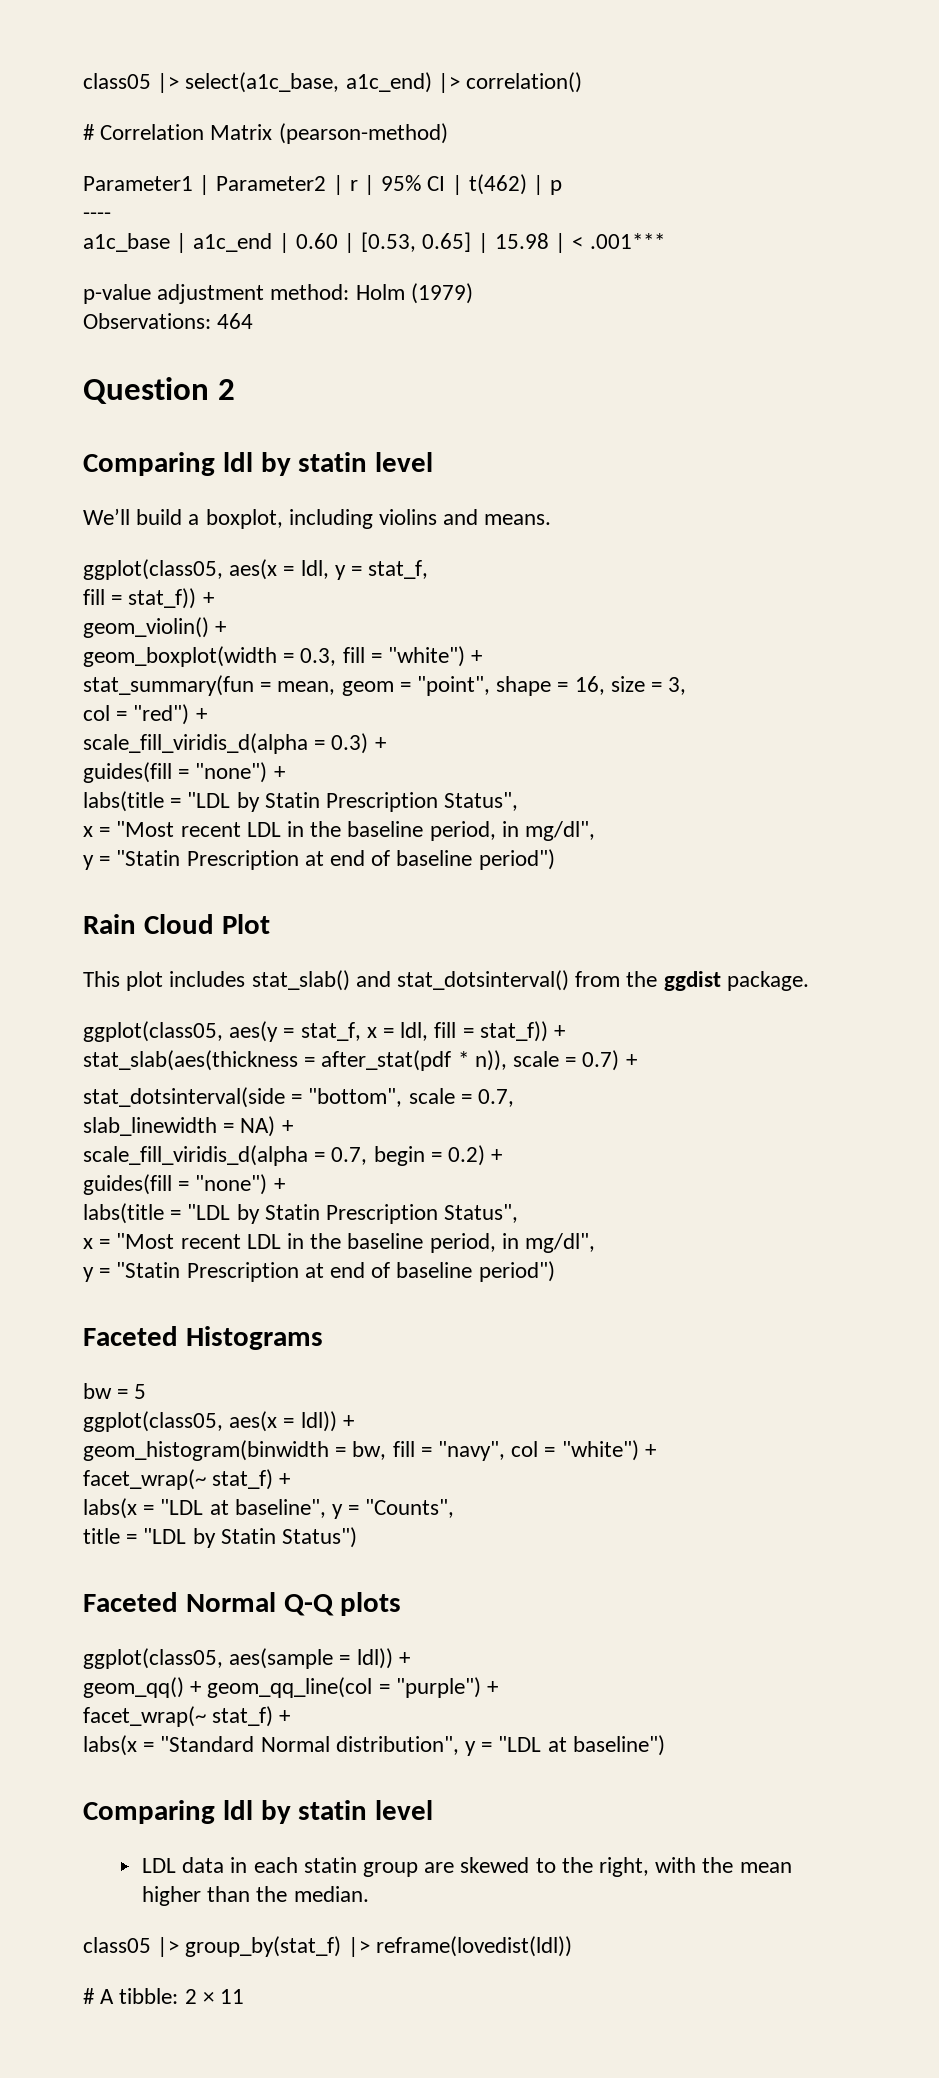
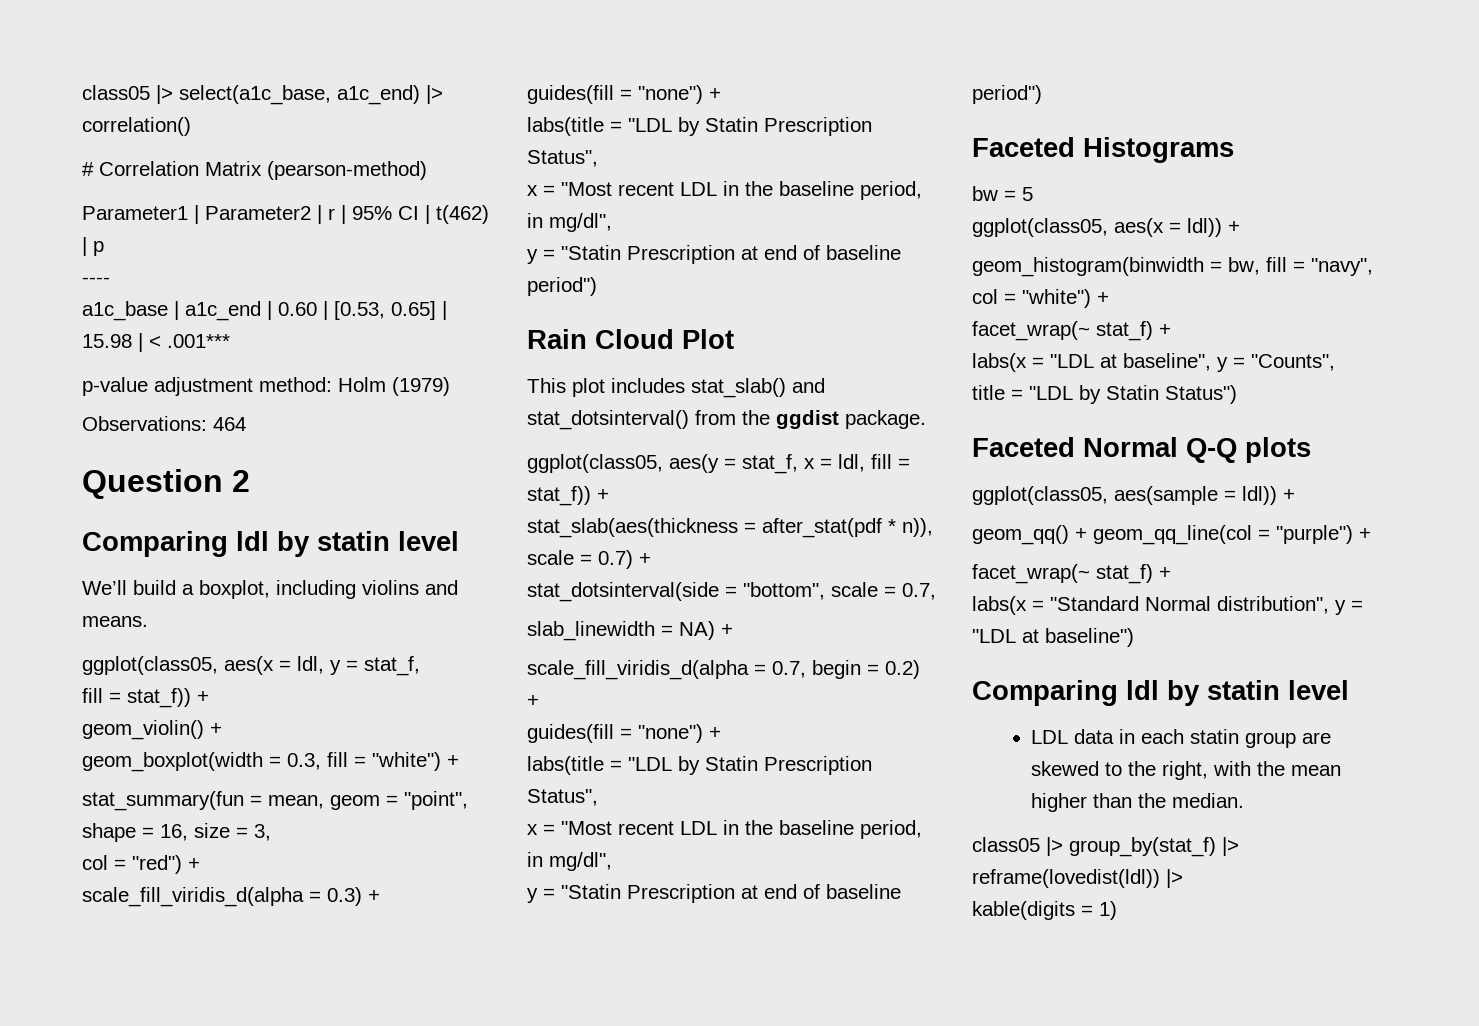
- class05 |> group_by(stat_f) |> reframe(lovedist(ldl))
- # A tibble: 2 × 11
+ class05 |> group_by(stat_f) |> reframe(lovedist(ldl)) |>
+ kable(digits = 1)

